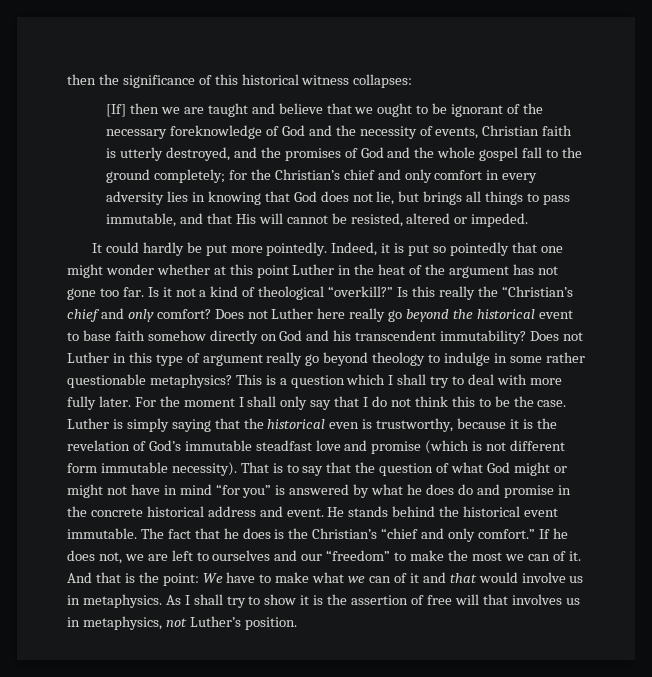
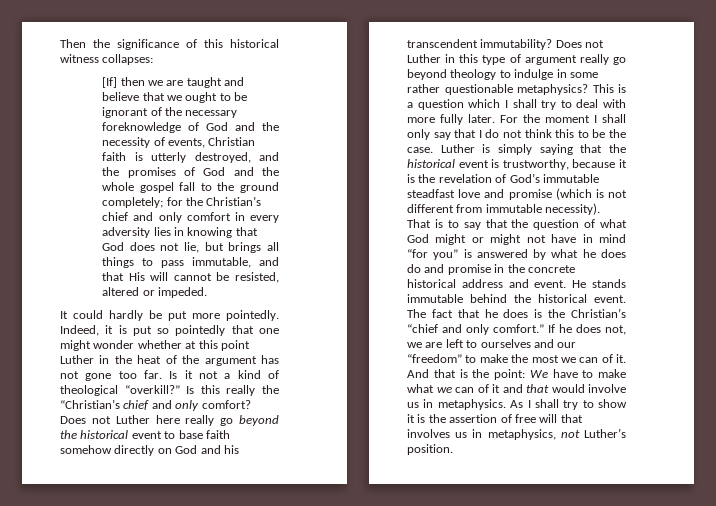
- then the significance of this historical witness collapses:
+ Then the significance of this historical witness collapses:
- Luther is simply saying that the historical even is trustworthy, because it is the revelation of God’s immutable steadfast love and promise (which is not different form immutable necessity).
+ Luther is simply saying that the historical event is trustworthy, because it is the revelation of God’s immutable steadfast love and promise (which is not different from immutable necessity).
- He stands behind the historical event immutable.
+ He stands immutable behind the historical event.

